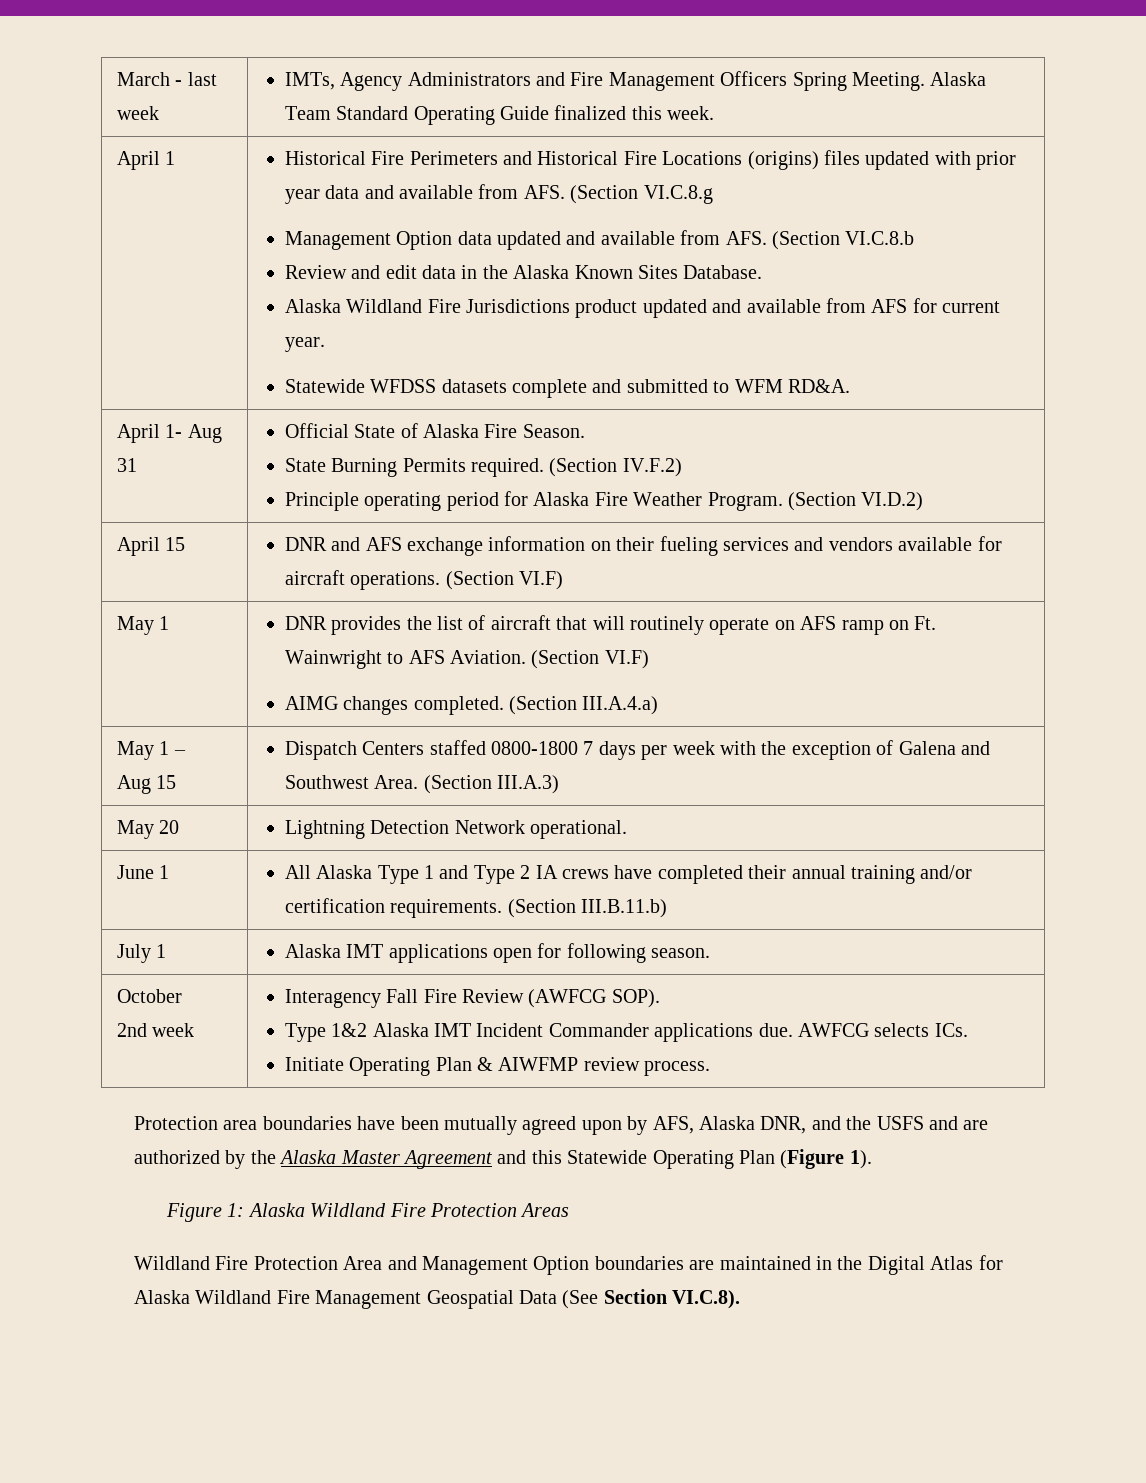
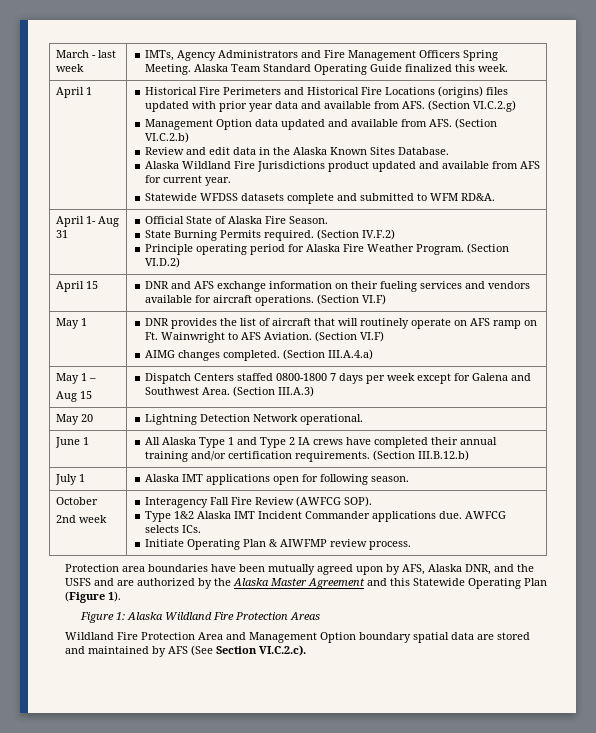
- Historical Fire Perimeters and Historical Fire Locations (origins) files updated with prior year data and available from AFS. (Section VI.C.8.g
+ Historical Fire Perimeters and Historical Fire Locations (origins) files updated with prior year data and available from AFS. (Section VI.C.2.g)
- Management Option data updated and available from AFS. (Section VI.C.8.b
+ Management Option data updated and available from AFS. (Section VI.C.2.b)
  May 1 –
- Aug 15 | Dispatch Centers staffed 0800-1800 7 days per week with the exception of Galena and Southwest Area. (Section III.A.3)
+ Aug 15 | Dispatch Centers staffed 0800-1800 7 days per week except for Galena and Southwest Area. (Section III.A.3)
- June 1 | All Alaska Type 1 and Type 2 IA crews have completed their annual training and/or certification requirements. (Section III.B.11.b)
+ June 1 | All Alaska Type 1 and Type 2 IA crews have completed their annual training and/or certification requirements. (Section III.B.12.b)
- Wildland Fire Protection Area and Management Option boundaries are maintained in the Digital Atlas for Alaska Wildland Fire Management Geospatial Data (See Section VI.C.8).
+ Wildland Fire Protection Area and Management Option boundary spatial data are stored and maintained by AFS (See Section VI.C.2.c).

